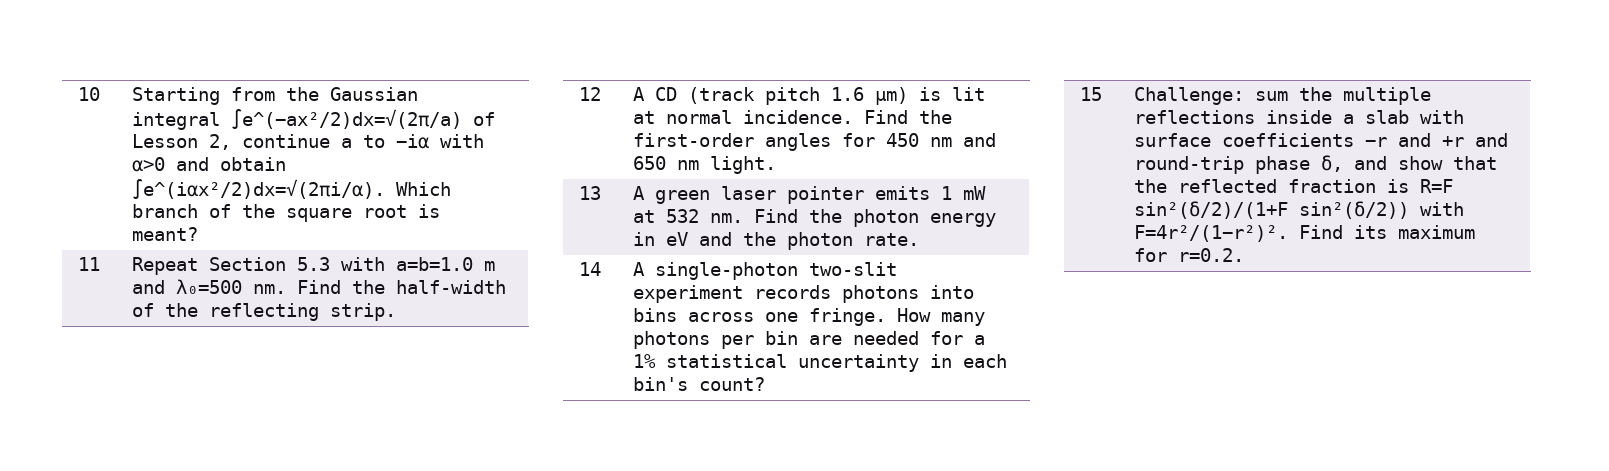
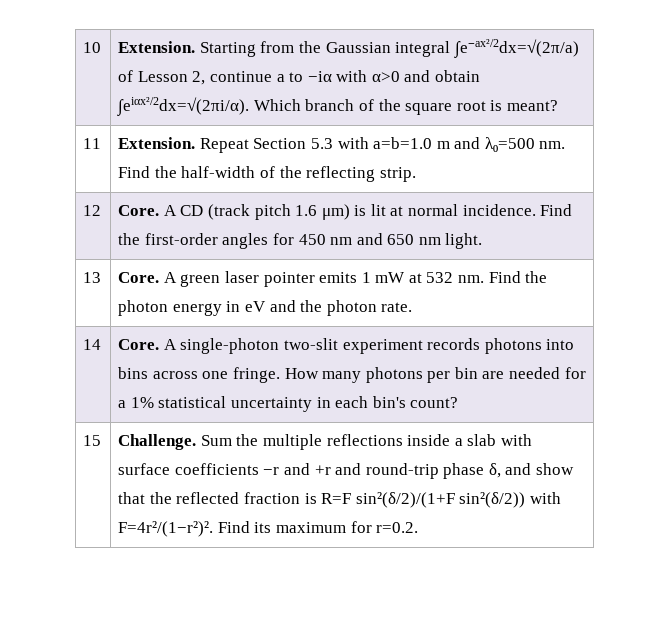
- 10 | Starting from the Gaussian integral ∫e^(−ax²/2)dx=√(2π/a) of Lesson 2, continue a to −iα with α>0 and obtain ∫e^(iαx²/2)dx=√(2πi/α). Which branch of the square root is meant?
+ 10 | Extension. Starting from the Gaussian integral ∫e−ax²/2dx=√(2π/a) of Lesson 2, continue a to −iα with α>0 and obtain ∫eiαx²/2dx=√(2πi/α). Which branch of the square root is meant?
- 11 | Repeat Section 5.3 with a=b=1.0 m and λ₀=500 nm. Find the half-width of the reflecting strip.
+ 11 | Extension. Repeat Section 5.3 with a=b=1.0 m and λ₀=500 nm. Find the half-width of the reflecting strip.
- 12 | A CD (track pitch 1.6 μm) is lit at normal incidence. Find the first-order angles for 450 nm and 650 nm light.
+ 12 | Core. A CD (track pitch 1.6 μm) is lit at normal incidence. Find the first-order angles for 450 nm and 650 nm light.
- 13 | A green laser pointer emits 1 mW at 532 nm. Find the photon energy in eV and the photon rate.
+ 13 | Core. A green laser pointer emits 1 mW at 532 nm. Find the photon energy in eV and the photon rate.
- 14 | A single-photon two-slit experiment records photons into bins across one fringe. How many photons per bin are needed for a 1% statistical uncertainty in each bin's count?
+ 14 | Core. A single-photon two-slit experiment records photons into bins across one fringe. How many photons per bin are needed for a 1% statistical uncertainty in each bin's count?
- 15 | Challenge: sum the multiple reflections inside a slab with surface coefficients −r and +r and round-trip phase δ, and show that the reflected fraction is R=F sin²(δ/2)/(1+F sin²(δ/2)) with F=4r²/(1−r²)². Find its maximum for r=0.2.
+ 15 | Challenge. Sum the multiple reflections inside a slab with surface coefficients −r and +r and round-trip phase δ, and show that the reflected fraction is R=F sin²(δ/2)/(1+F sin²(δ/2)) with F=4r²/(1−r²)². Find its maximum for r=0.2.

